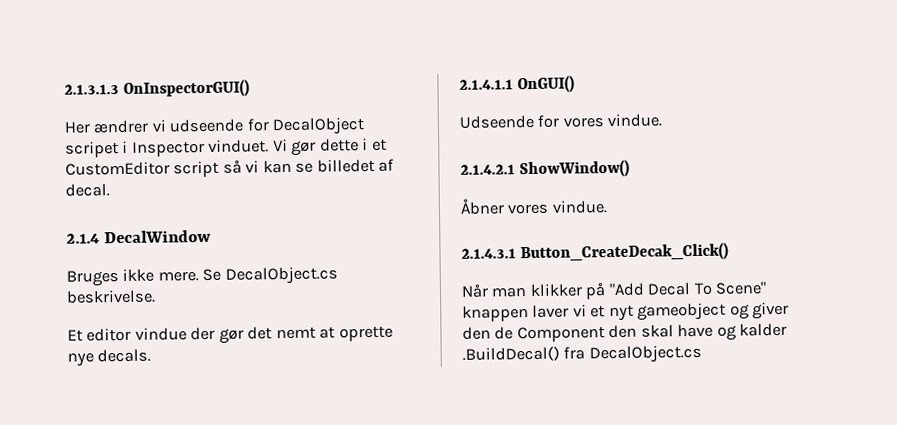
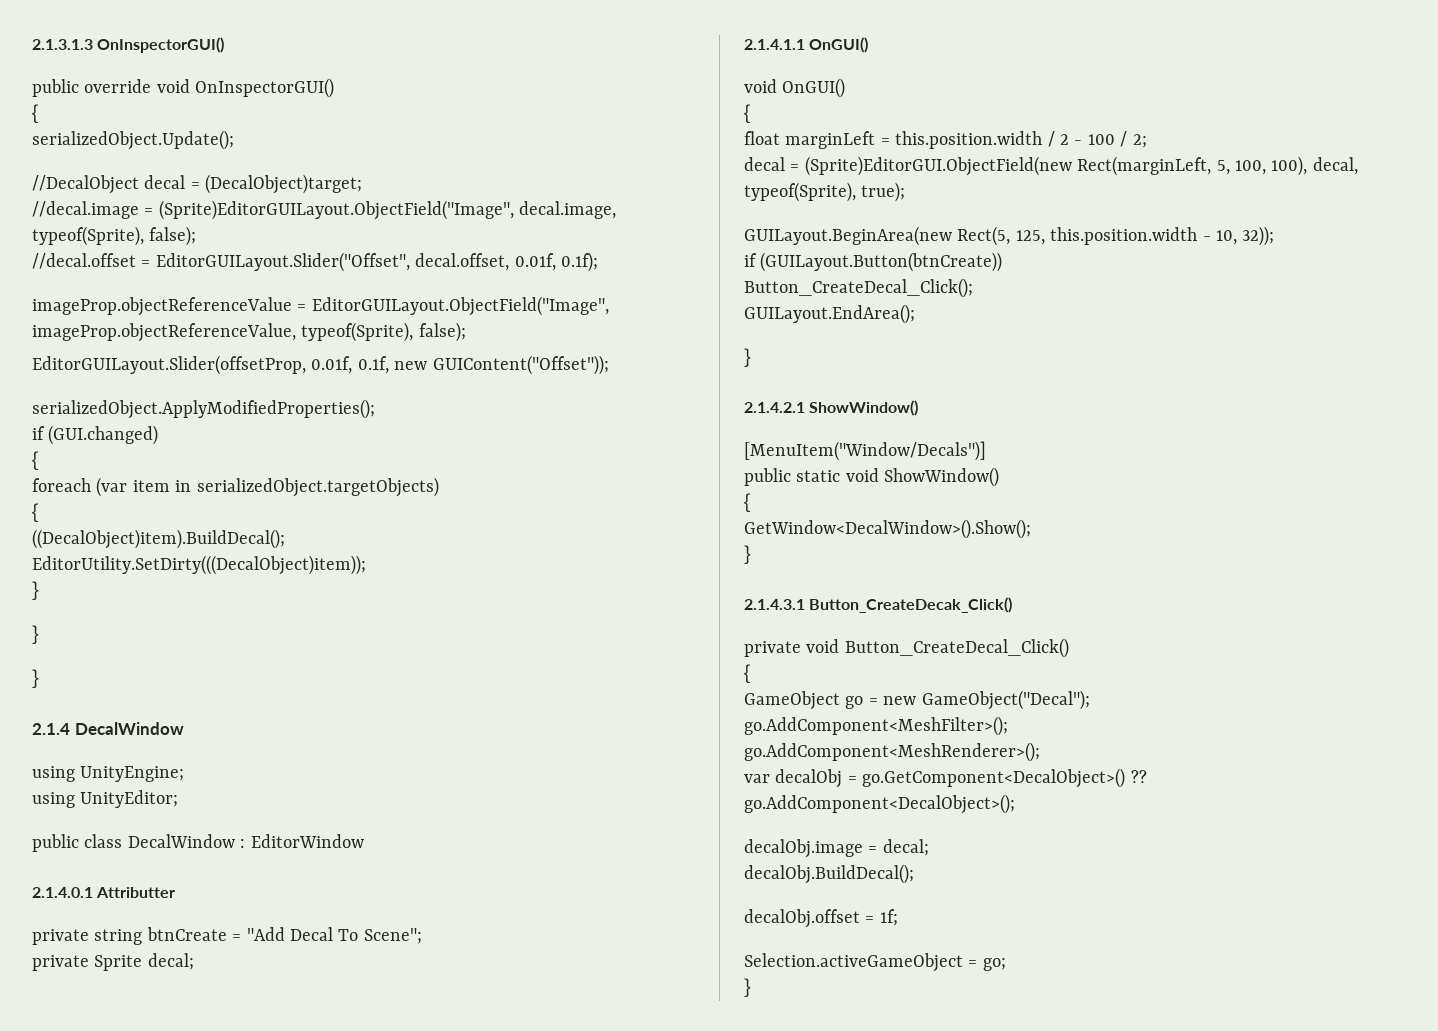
- Her ændrer vi udseende for DecalObject scripet i Inspector vinduet. Vi gør dette i et CustomEditor script så vi kan se billedet af decal.
+ public override void OnInspectorGUI()
+ {
+ serializedObject.Update();
+ //DecalObject decal = (DecalObject)target;
+ //decal.image = (Sprite)EditorGUILayout.ObjectField("Image", decal.image, typeof(Sprite), false);
+ //decal.offset = EditorGUILayout.Slider("Offset", decal.offset, 0.01f, 0.1f);
+ imageProp.objectReferenceValue = EditorGUILayout.ObjectField("Image", imageProp.objectReferenceValue, typeof(Sprite), false);
+ EditorGUILayout.Slider(offsetProp, 0.01f, 0.1f, new GUIContent("Offset"));
+ serializedObject.ApplyModifiedProperties();
+ if (GUI.changed)
+ {
+ foreach (var item in serializedObject.targetObjects)
+ {
+ ((DecalObject)item).BuildDecal();
+ EditorUtility.SetDirty(((DecalObject)item));
+ }
+ }
+ }
  2.1.4 DecalWindow
- Bruges ikke mere. Se DecalObject.cs beskrivelse.
- Et editor vindue der gør det nemt at oprette nye decals.
+ using UnityEngine;
+ using UnityEditor;
+ public class DecalWindow : EditorWindow
+ 2.1.4.0.1 Attributter
+ private string btnCreate = "Add Decal To Scene";
+ private Sprite decal;
  2.1.4.1.1 OnGUI()
- Udseende for vores vindue.
+ void OnGUI()
+ {
+ float marginLeft = this.position.width / 2 - 100 / 2;
+ decal = (Sprite)EditorGUI.ObjectField(new Rect(marginLeft, 5, 100, 100), decal, typeof(Sprite), true);
+ GUILayout.BeginArea(new Rect(5, 125, this.position.width - 10, 32));
+ if (GUILayout.Button(btnCreate))
+ Button_CreateDecal_Click();
+ GUILayout.EndArea();
+ }
  2.1.4.2.1 ShowWindow()
- Åbner vores vindue.
+ [MenuItem("Window/Decals")]
+ public static void ShowWindow()
+ {
+ GetWindow<DecalWindow>().Show();
+ }
  2.1.4.3.1 Button_CreateDecak_Click()
- Når man klikker på "Add Decal To Scene" knappen laver vi et nyt gameobject og giver den de Component den skal have og kalder .BuildDecal() fra DecalObject.cs
+ private void Button_CreateDecal_Click()
+ {
+ GameObject go = new GameObject("Decal");
+ go.AddComponent<MeshFilter>();
+ go.AddComponent<MeshRenderer>();
+ var decalObj = go.GetComponent<DecalObject>() ?? go.AddComponent<DecalObject>();
+ decalObj.image = decal;
+ decalObj.BuildDecal();
+ decalObj.offset = 1f;
+ Selection.activeGameObject = go;
+ }

